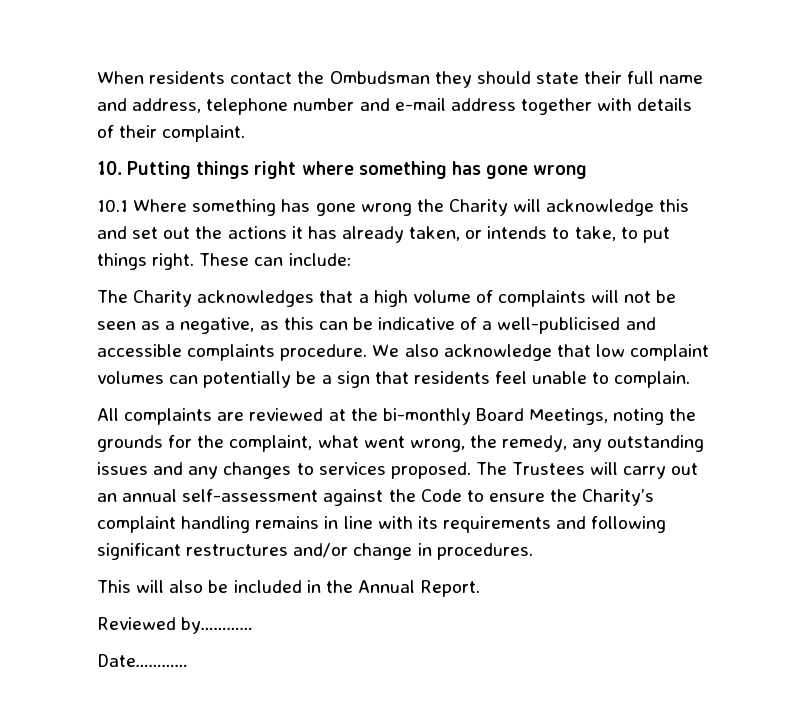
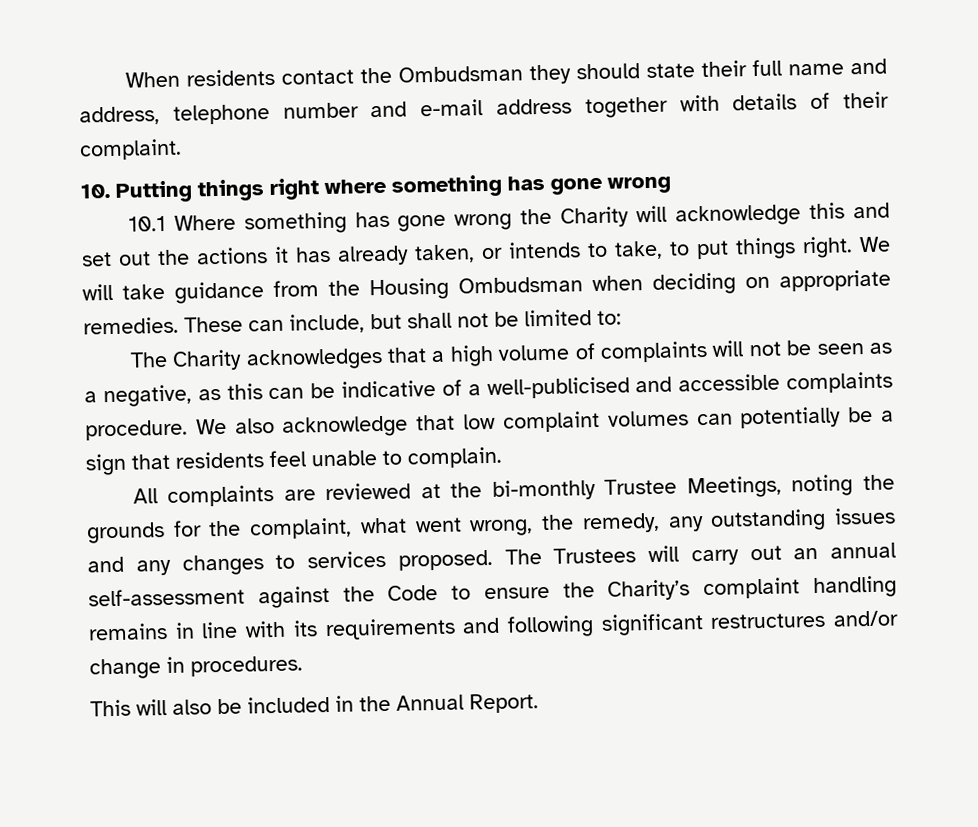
- These can include:
+ We will take guidance from the Housing Ombudsman when deciding on appropriate remedies. These can include, but shall not be limited to:
- All complaints are reviewed at the bi-monthly Board Meetings, noting the grounds for the complaint, what went wrong, the remedy, any outstanding issues and any changes to services proposed.
+ All complaints are reviewed at the bi-monthly Trustee Meetings, noting the grounds for the complaint, what went wrong, the remedy, any outstanding issues and any changes to services proposed.
- Reviewed by…………
- Date…………

